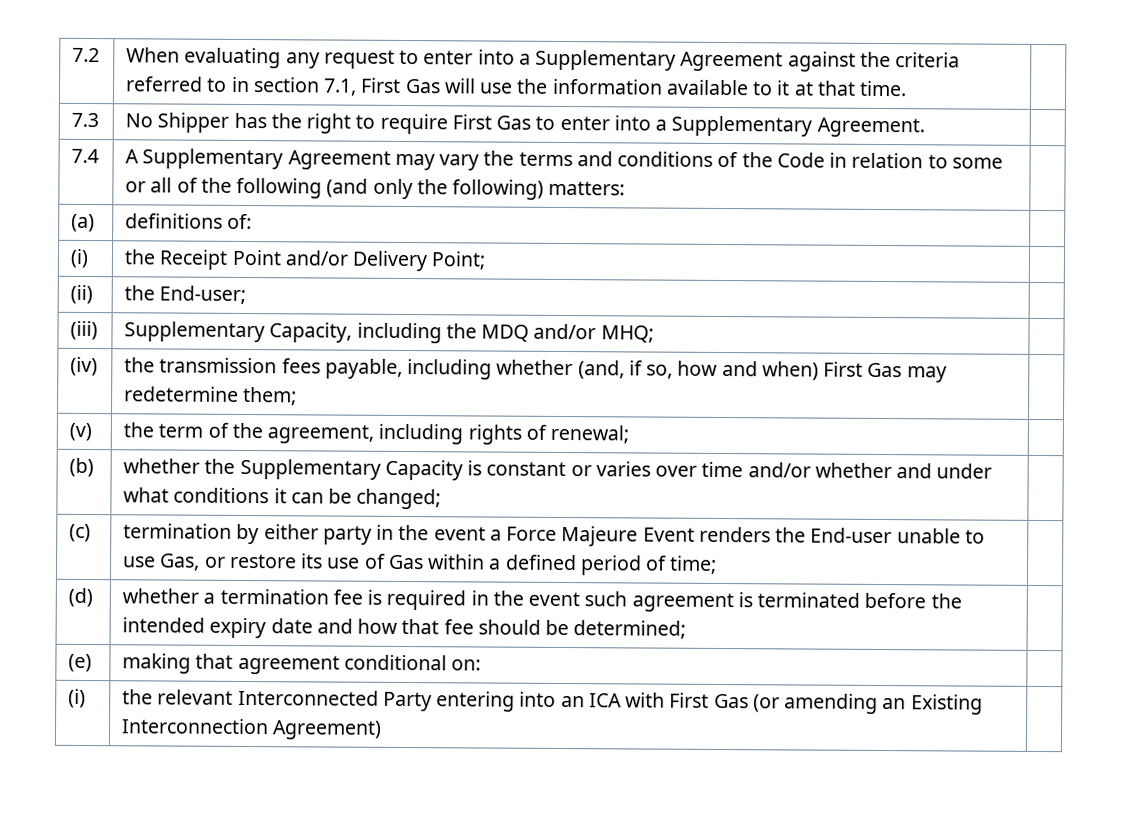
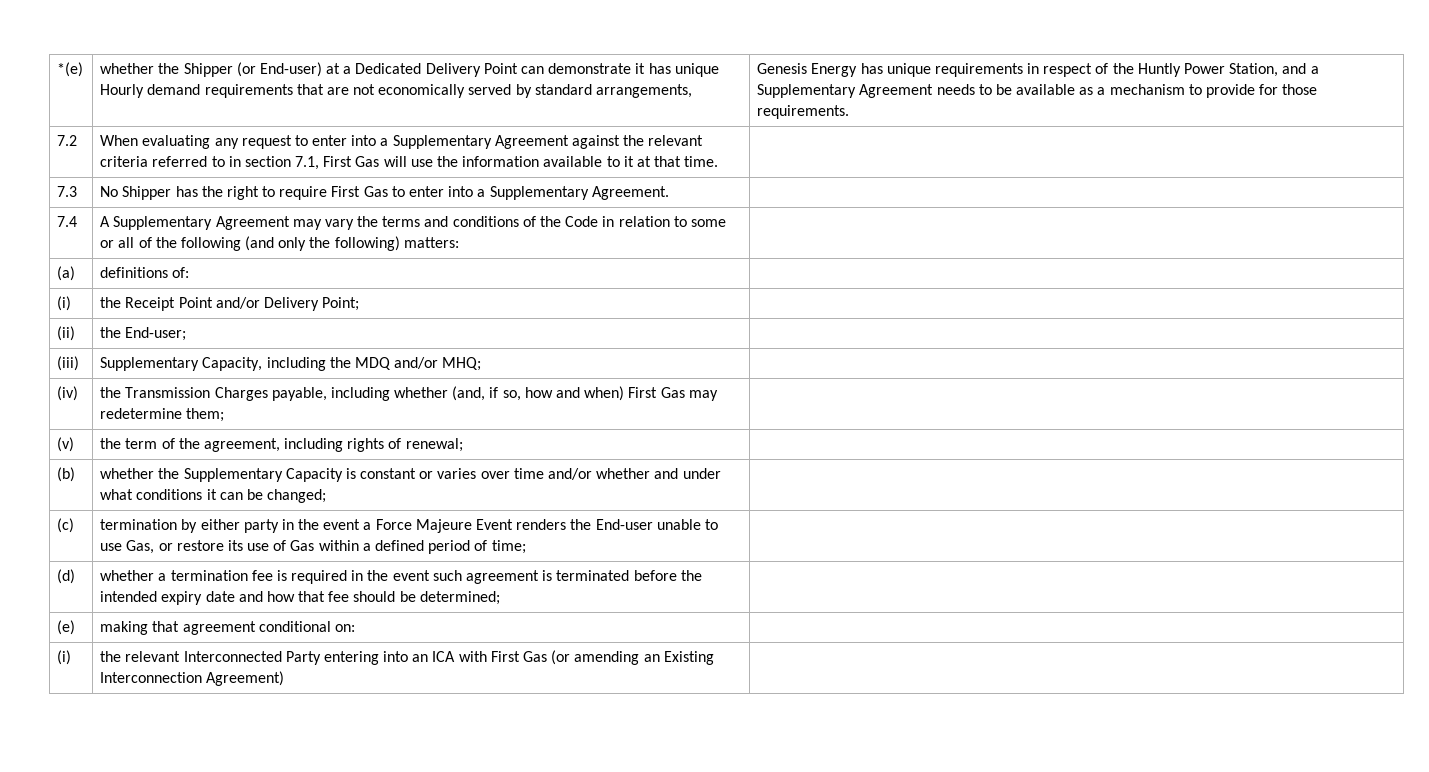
+ *(e) | whether the Shipper (or End-user) at a Dedicated Delivery Point can demonstrate it has unique Hourly demand requirements that are not economically served by standard arrangements, | Genesis Energy has unique requirements in respect of the Huntly Power Station, and a Supplementary Agreement needs to be available as a mechanism to provide for those requirements.
- 7.2 | When evaluating any request to enter into a Supplementary Agreement against the criteria referred to in section 7.1, First Gas will use the information available to it at that time.
+ 7.2 | When evaluating any request to enter into a Supplementary Agreement against the relevant criteria referred to in section 7.1, First Gas will use the information available to it at that time. |
- (iv) | the transmission fees payable, including whether (and, if so, how and when) First Gas may redetermine them; |
+ (iv) | the Transmission Charges payable, including whether (and, if so, how and when) First Gas may redetermine them; |

